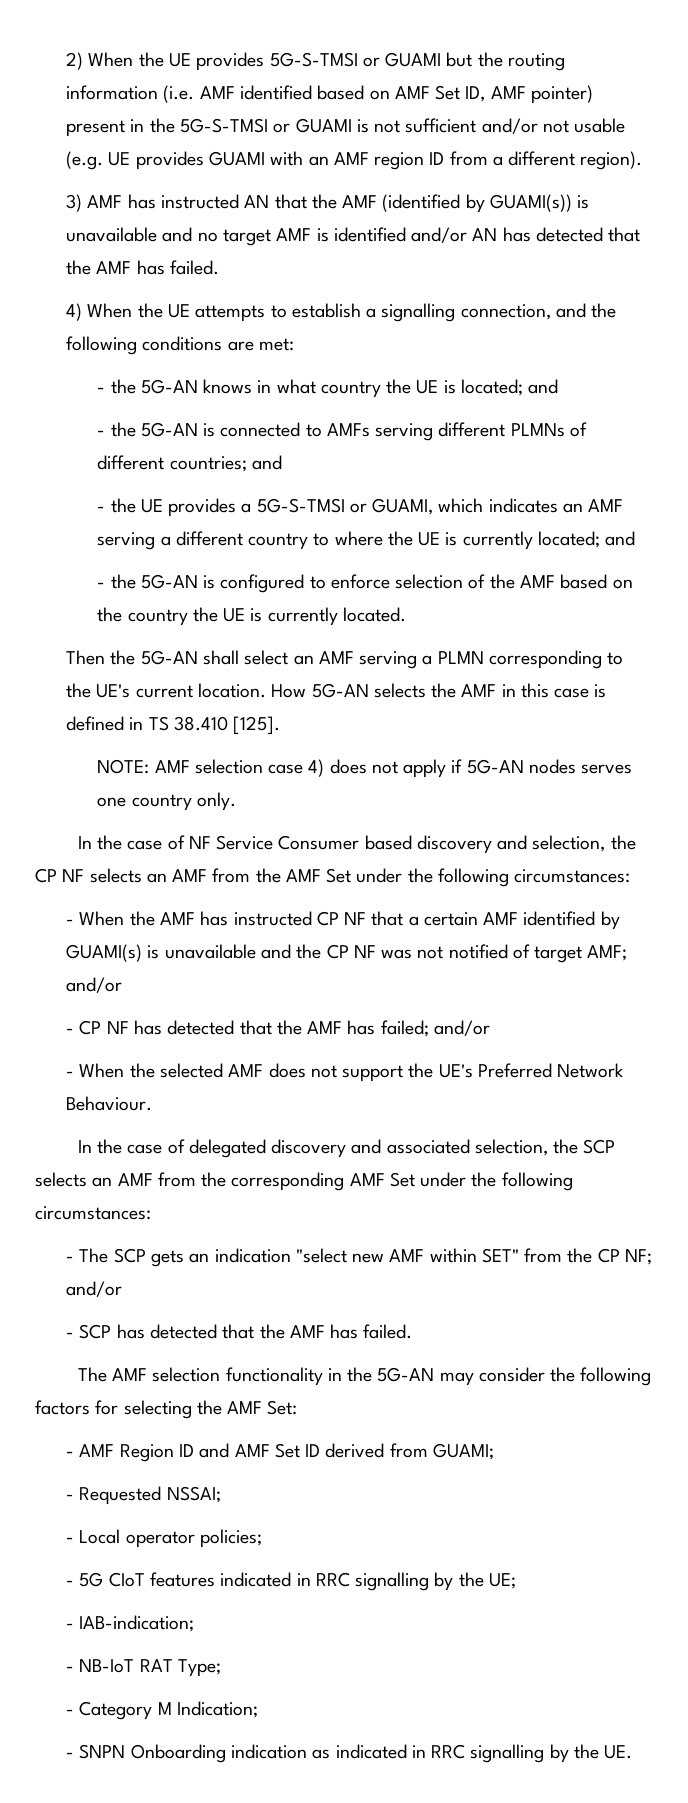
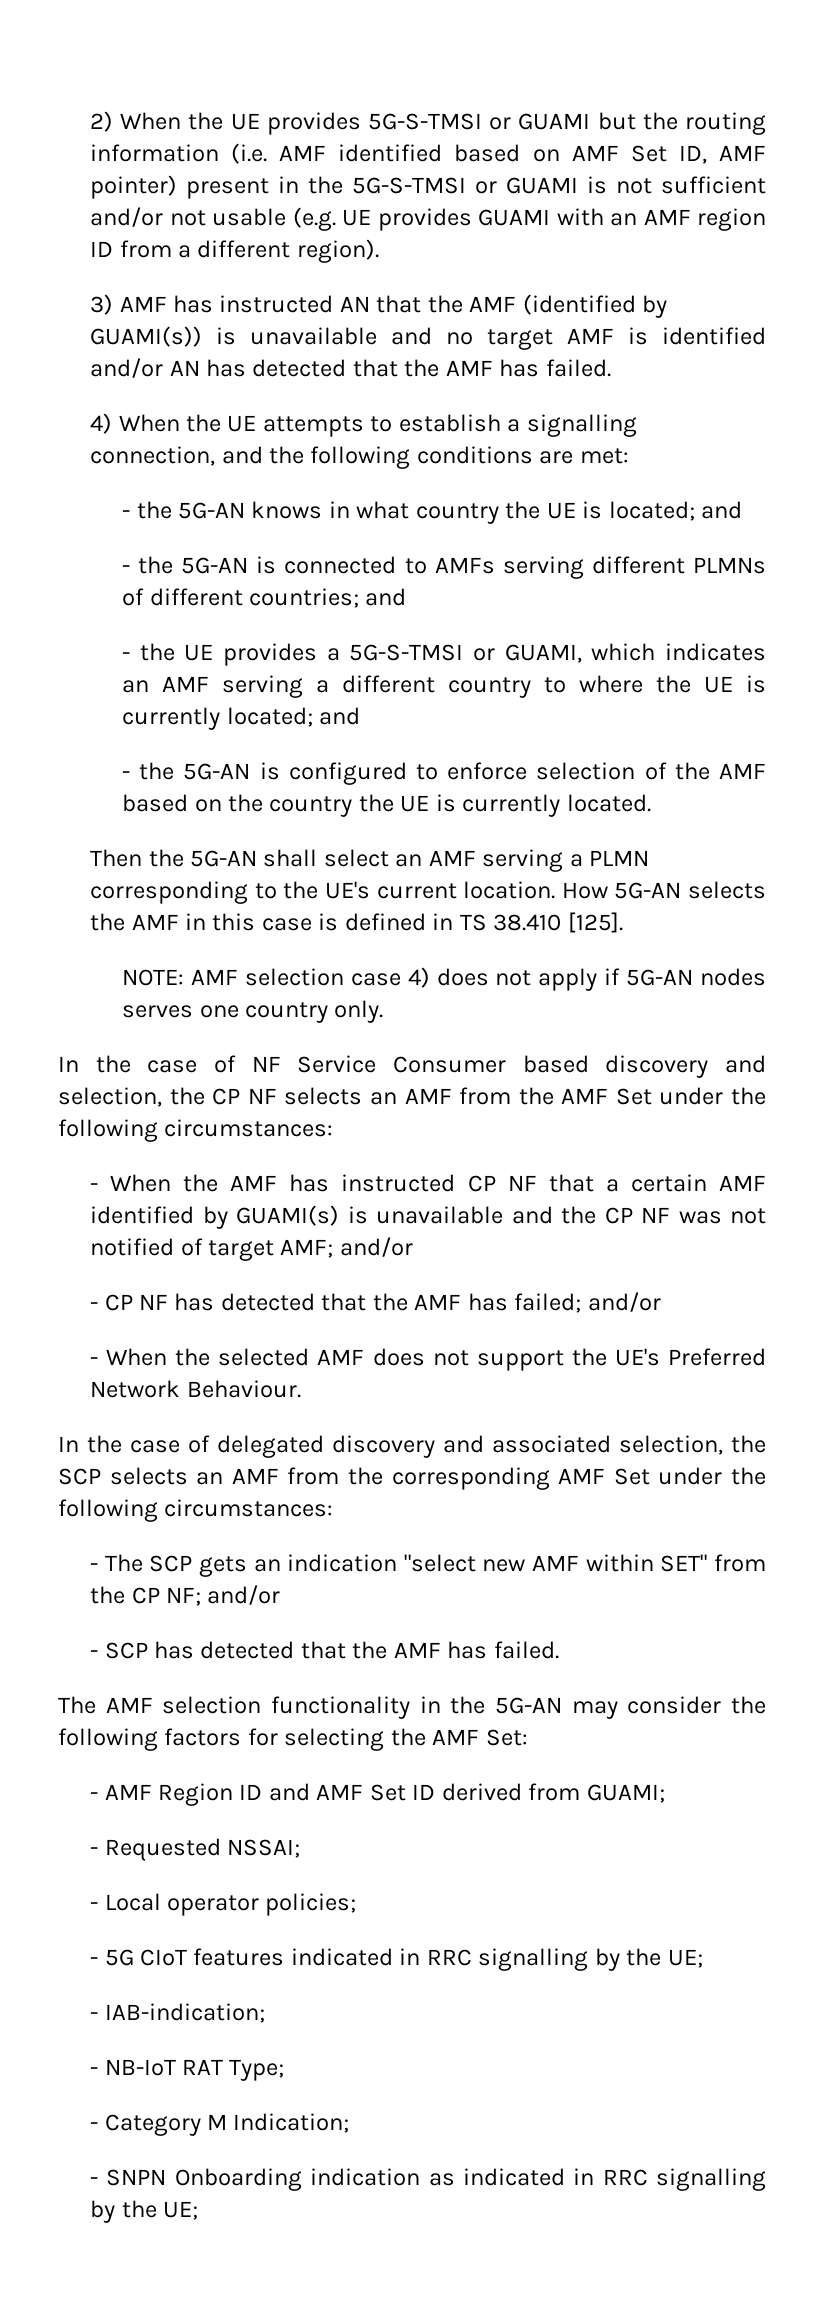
- - SNPN Onboarding indication as indicated in RRC signalling by the UE.
+ - SNPN Onboarding indication as indicated in RRC signalling by the UE;

